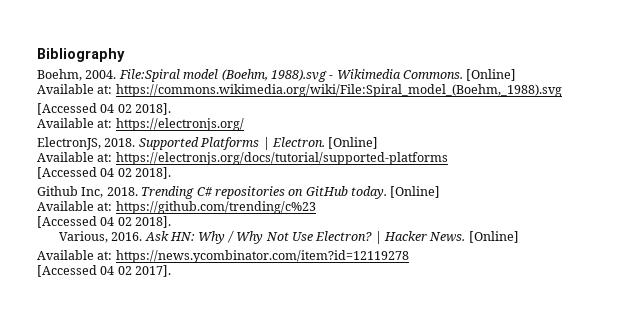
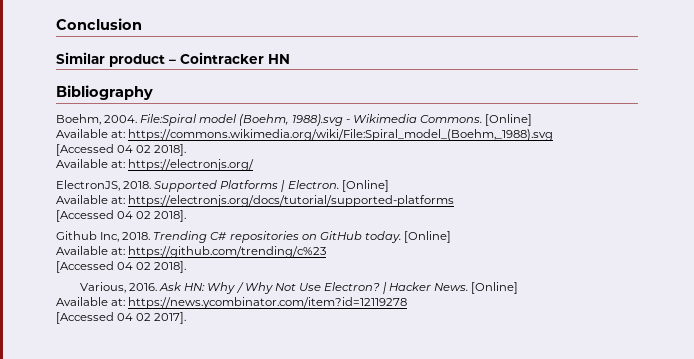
+ Conclusion
+ Similar product – Cointracker HN

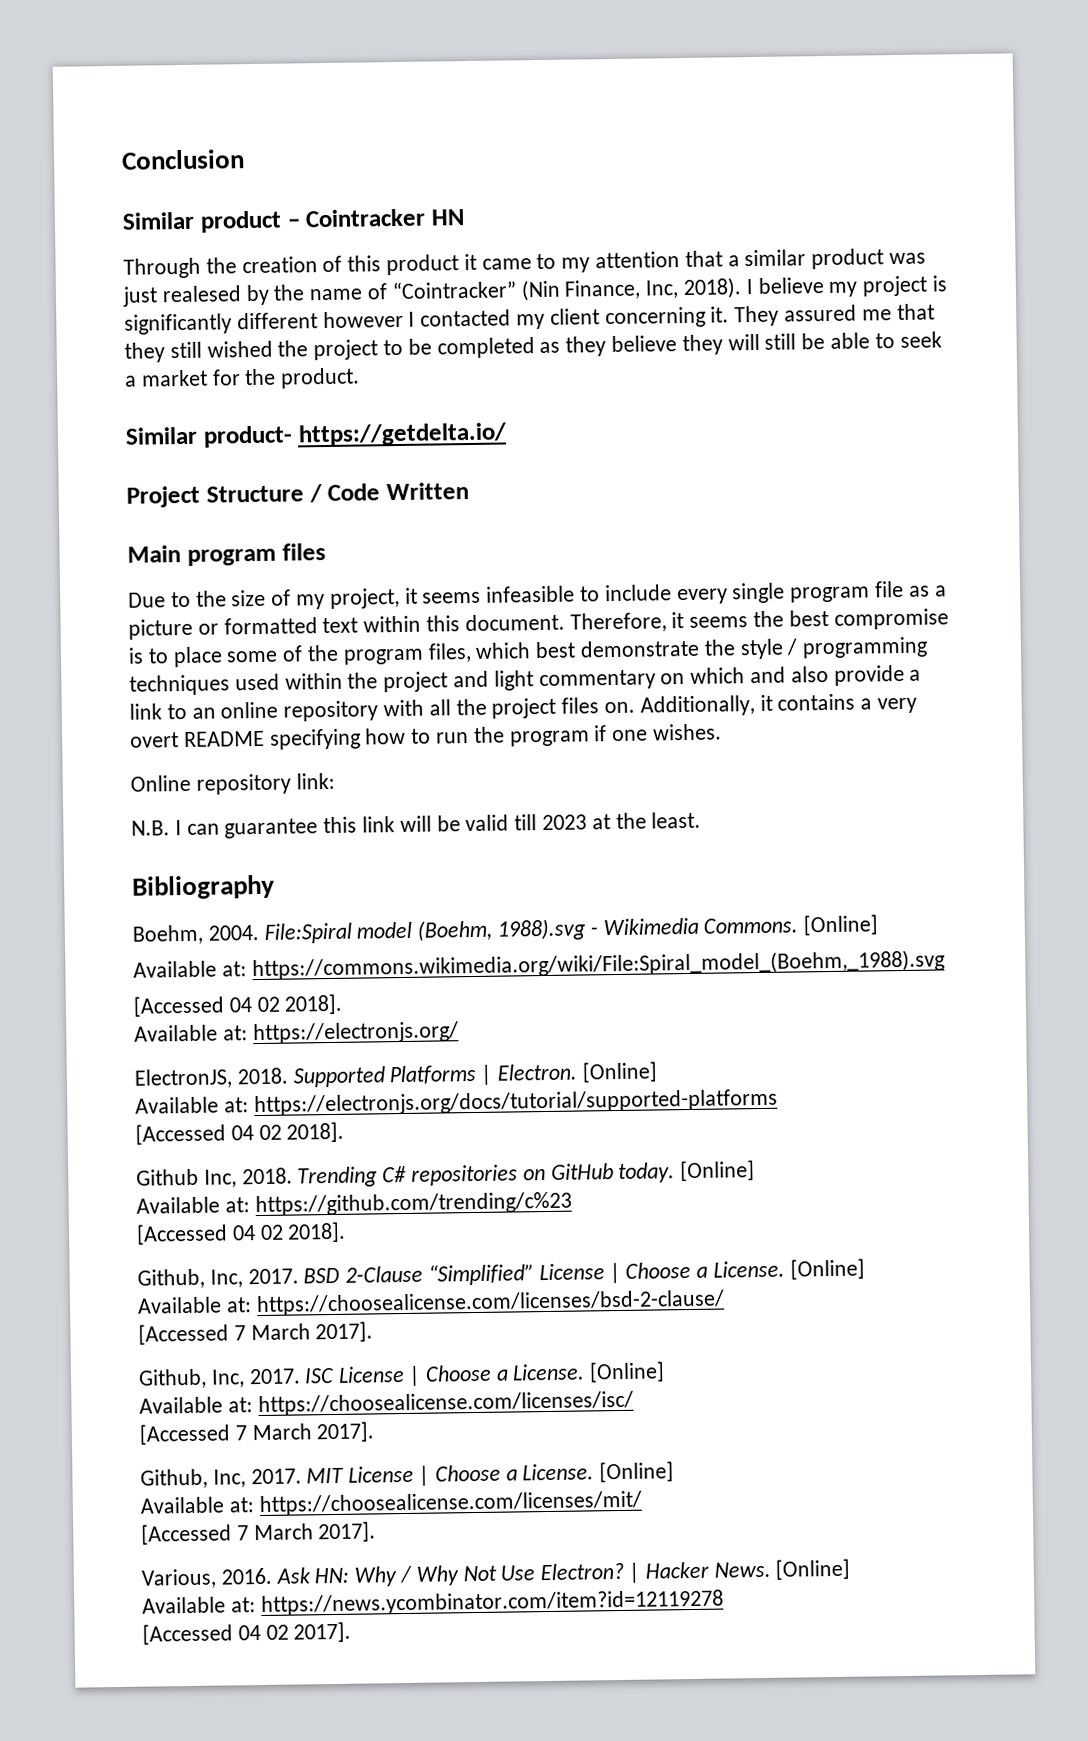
+ Through the creation of this product it came to my attention that a similar product was just realesed by the name of “Cointracker” (Nin Finance, Inc, 2018). I believe my project is significantly different however I contacted my client concerning it. They assured me that they still wished the project to be completed as they believe they will still be able to seek a market for the product.
+ Similar product- https://getdelta.io/
+ Project Structure / Code Written
+ Main program files
+ Due to the size of my project, it seems infeasible to include every single program file as a picture or formatted text within this document. Therefore, it seems the best compromise is to place some of the program files, which best demonstrate the style / programming techniques used within the project and light commentary on which and also provide a link to an online repository with all the project files on. Additionally, it contains a very overt README specifying how to run the program if one wishes.
+ Online repository link:
+ N.B. I can guarantee this link will be valid till 2023 at the least.
+ Github, Inc, 2017. BSD 2-Clause “Simplified” License | Choose a License. [Online]
+ Available at: https://choosealicense.com/licenses/bsd-2-clause/
+ [Accessed 7 March 2017].
+ Github, Inc, 2017. ISC License | Choose a License. [Online]
+ Available at: https://choosealicense.com/licenses/isc/
+ [Accessed 7 March 2017].
+ Github, Inc, 2017. MIT License | Choose a License. [Online]
+ Available at: https://choosealicense.com/licenses/mit/
+ [Accessed 7 March 2017].

